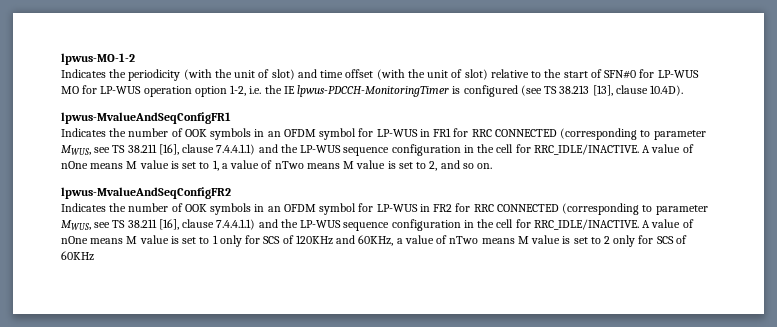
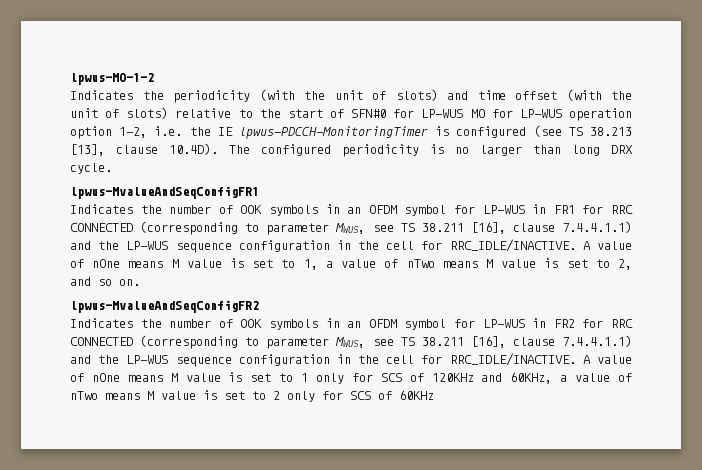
- Indicates the periodicity (with the unit of slot) and time offset (with the unit of slot) relative to the start of SFN#0 for LP-WUS MO for LP-WUS operation option 1-2, i.e. the IE lpwus-PDCCH-MonitoringTimer is configured (see TS 38.213 [13], clause 10.4D).
+ Indicates the periodicity (with the unit of slots) and time offset (with the unit of slots) relative to the start of SFN#0 for LP-WUS MO for LP-WUS operation option 1-2, i.e. the IE lpwus-PDCCH-MonitoringTimer is configured (see TS 38.213 [13], clause 10.4D). The configured periodicity is no larger than long DRX cycle.

